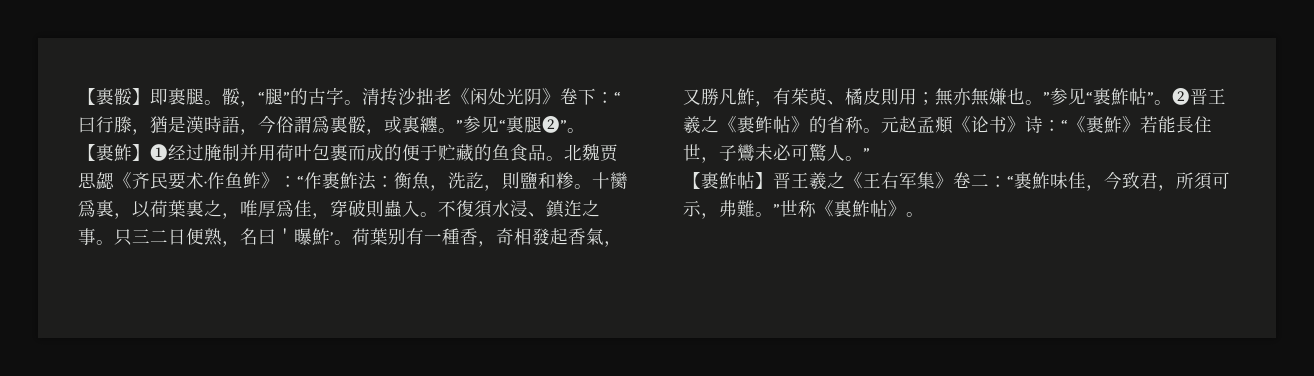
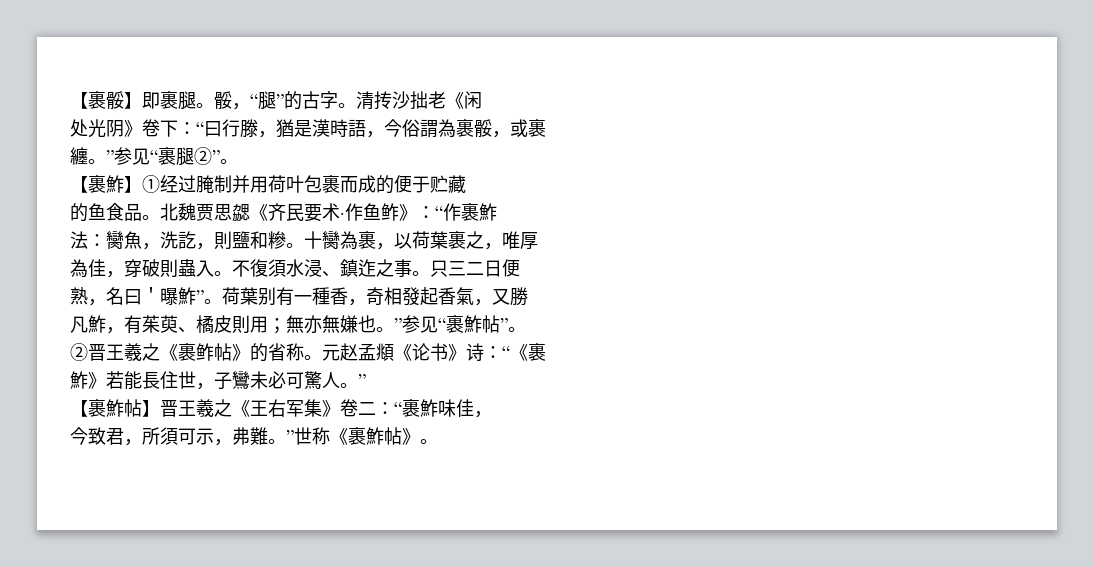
- 清抟沙拙老《闲处光阴》卷下：“曰行滕，猶是漢時語，今俗謂爲裏骽，或裏纏。”参见“裏腿❷”。
+ 清抟沙拙老《闲
+ 处光阴》卷下：“曰行滕，猶是漢時語，今俗謂為裹骽，或裹
+ 纏。”参见“裹腿②”。
- 【裹鮓】❶经过腌制并用荷叶包裹而成的便于贮藏的鱼食品。
+ 【裹鮓】①经过腌制并用荷叶包裹而成的便于贮藏
+ 的鱼食品。
- 北魏贾思勰《齐民要术·作鱼鲊》：“作裹鮓法：衡魚，洗訖，則鹽和糁。十臠爲裏，以荷葉裏之，唯厚爲佳，穿破則蟲入。
+ 北魏贾思勰《齐民要术·作鱼鲊》：“作裹鮓
+ 法：臠魚，洗訖，則鹽和糝。十臠為裹，以荷葉裹之，唯厚
+ 為佳，穿破則蟲入。
- 只三二日便熟，名曰＇曝鮓’。
+ 只三二日便
+ 熟，名曰＇曝鮓”。
- 荷葉别有一種香，奇相發起香氣，又勝凡鮓，有茱萸、橘皮則用；無亦無嫌也。”参见“裹鮓帖”。❷晋王羲之《裹鲊帖》的省称。
+ 荷葉别有一種香，奇相發起香氣，又勝
+ 凡鮓，有茱萸、橘皮則用；無亦無嫌也。”参见“裹鮓帖”。
+ ②晋王羲之《裹鲊帖》的省称。
- 元赵孟頫《论书》诗：“《裹鮓》若能長住世，子鸞未必可驚人。”
+ 元赵孟頫《论书》诗：“《裹
+ 鮓》若能長住世，子鸞未必可驚人。”
- 【裹鮓帖】晋王羲之《王右军集》卷二：“裹鮓味佳，今致君，所須可示，弗難。”世称《裏鮓帖》。
+ 【裹鮓帖】晋王羲之《王右军集》卷二：“裹鮓味佳，
+ 今致君，所須可示，弗難。”世称《裹鮓帖》。

